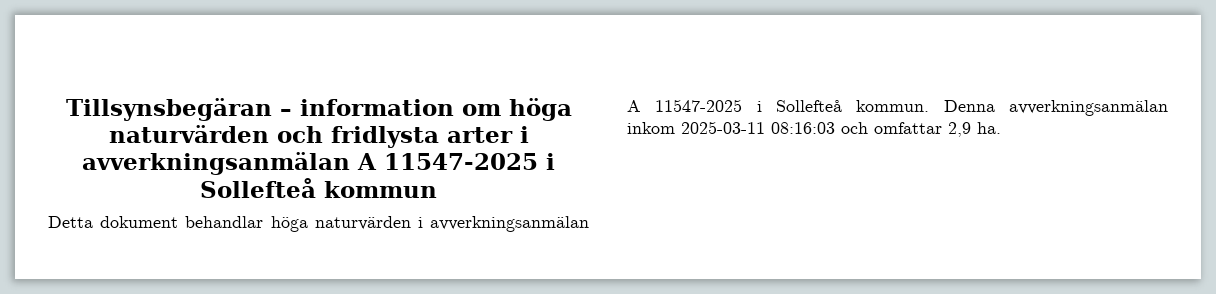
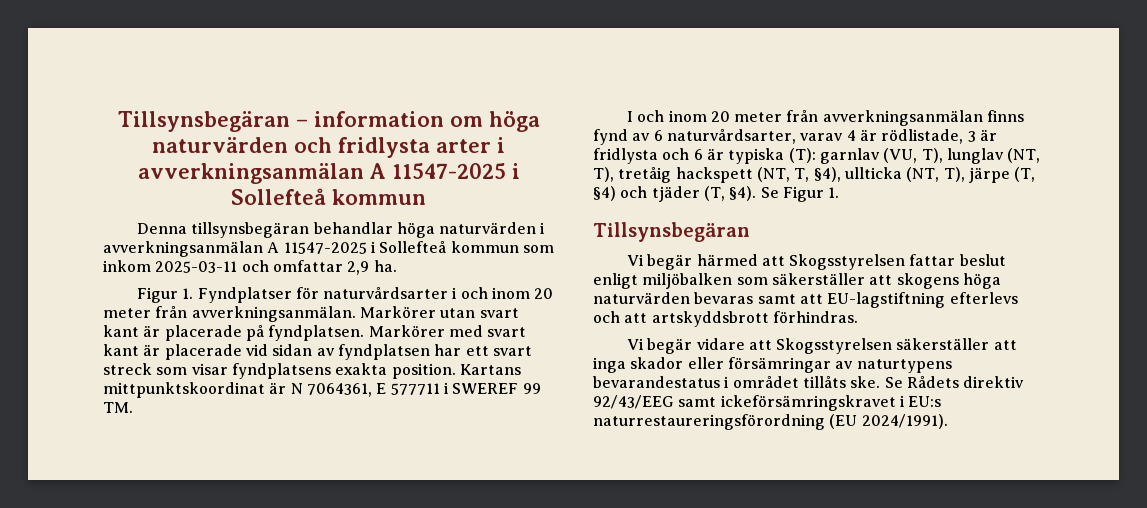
- Detta dokument behandlar höga naturvärden i avverkningsanmälan A 11547-2025 i Sollefteå kommun. Denna avverkningsanmälan inkom 2025-03-11 08:16:03 och omfattar 2,9 ha.
+ Denna tillsynsbegäran behandlar höga naturvärden i avverkningsanmälan A 11547-2025 i Sollefteå kommun som inkom 2025-03-11 och omfattar 2,9 ha.
+ Figur 1. Fyndplatser för naturvårdsarter i och inom 20 meter från avverkningsanmälan. Markörer utan svart kant är placerade på fyndplatsen. Markörer med svart kant är placerade vid sidan av fyndplatsen har ett svart streck som visar fyndplatsens exakta position. Kartans mittpunktskoordinat är N 7064361, E 577711 i SWEREF 99 TM.
+ I och inom 20 meter från avverkningsanmälan finns fynd av 6 naturvårdsarter, varav 4 är rödlistade, 3 är fridlysta och 6 är typiska (T): garnlav (VU, T), lunglav (NT, T), tretåig hackspett (NT, T, §4), ullticka (NT, T), järpe (T, §4) och tjäder (T, §4). Se Figur 1.
+ Tillsynsbegäran
+ Vi begär härmed att Skogsstyrelsen fattar beslut enligt miljöbalken som säkerställer att skogens höga naturvärden bevaras samt att EU-lagstiftning efterlevs och att artskyddsbrott förhindras.
+ Vi begär vidare att Skogsstyrelsen säkerställer att inga skador eller försämringar av naturtypens bevarandestatus i området tillåts ske. Se Rådets direktiv 92/43/EEG samt ickeförsämringskravet i EU:s naturrestaureringsförordning (EU 2024/1991).

